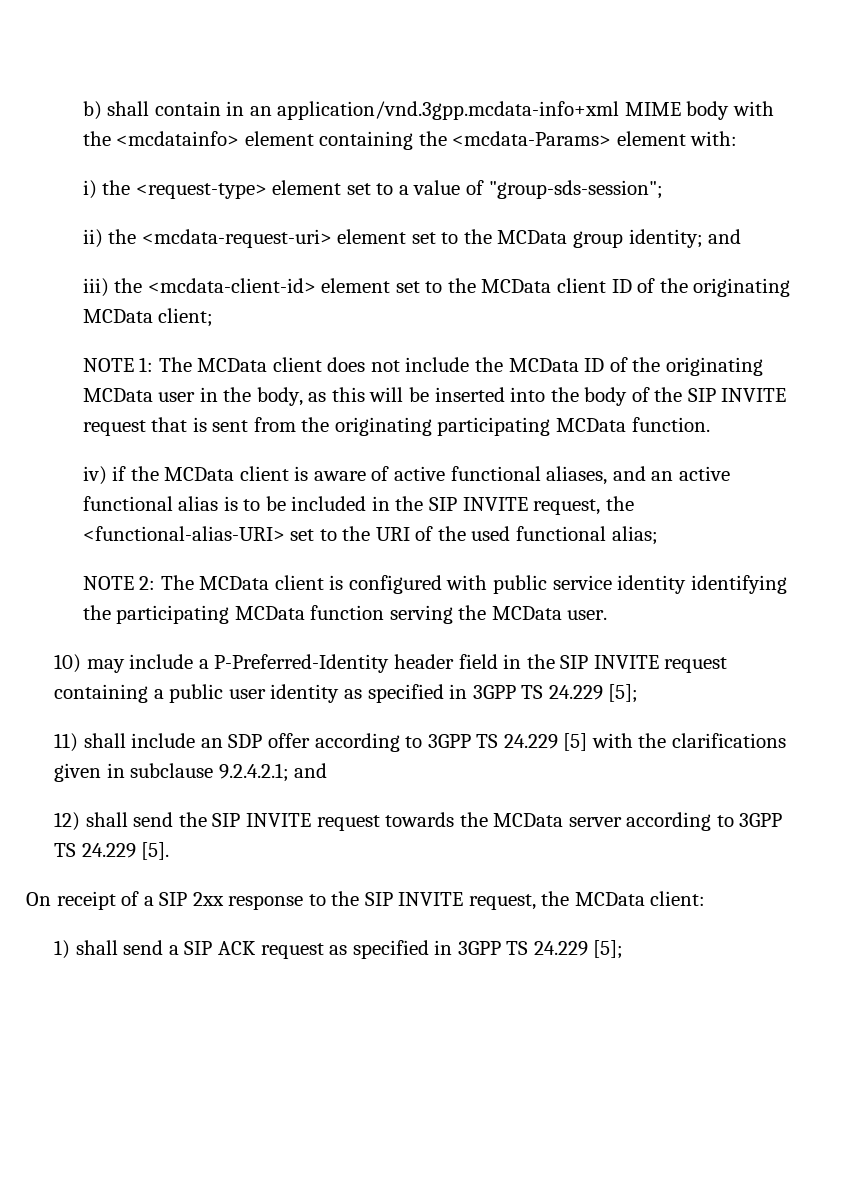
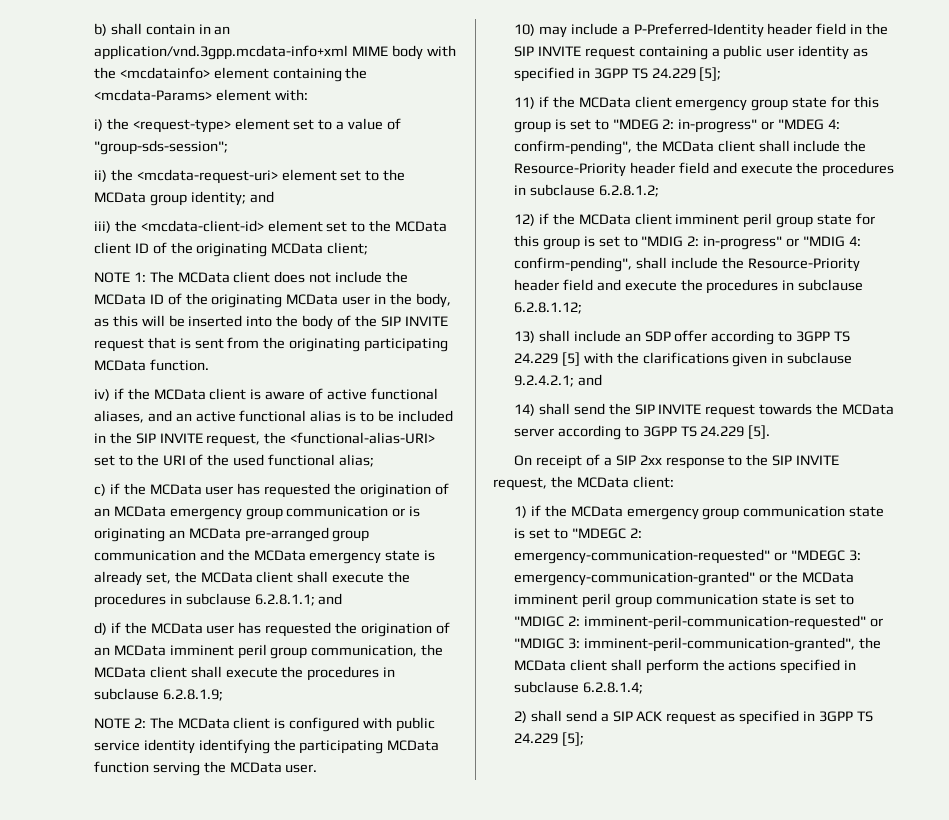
+ c) if the MCData user has requested the origination of an MCData emergency group communication or is originating an MCData pre-arranged group communication and the MCData emergency state is already set, the MCData client shall execute the procedures in subclause 6.2.8.1.1; and
+ d) if the MCData user has requested the origination of an MCData imminent peril group communication, the MCData client shall execute the procedures in subclause 6.2.8.1.9;
- 11) shall include an SDP offer according to 3GPP TS 24.229 [5] with the clarifications given in subclause 9.2.4.2.1; and
+ 11) if the MCData client emergency group state for this group is set to "MDEG 2: in-progress" or "MDEG 4: confirm-pending", the MCData client shall include the Resource-Priority header field and execute the procedures in subclause 6.2.8.1.2;
+ 12) if the MCData client imminent peril group state for this group is set to "MDIG 2: in-progress" or "MDIG 4: confirm-pending", shall include the Resource-Priority header field and execute the procedures in subclause 6.2.8.1.12;
+ 13) shall include an SDP offer according to 3GPP TS 24.229 [5] with the clarifications given in subclause 9.2.4.2.1; and
- 12) shall send the SIP INVITE request towards the MCData server according to 3GPP TS 24.229 [5].
+ 14) shall send the SIP INVITE request towards the MCData server according to 3GPP TS 24.229 [5].
- 1) shall send a SIP ACK request as specified in 3GPP TS 24.229 [5];
+ 1) if the MCData emergency group communication state is set to "MDEGC 2: emergency-communication-requested" or "MDEGC 3: emergency-communication-granted" or the MCData imminent peril group communication state is set to "MDIGC 2: imminent-peril-communication-requested" or "MDIGC 3: imminent-peril-communication-granted", the MCData client shall perform the actions specified in subclause 6.2.8.1.4;
+ 2) shall send a SIP ACK request as specified in 3GPP TS 24.229 [5];

